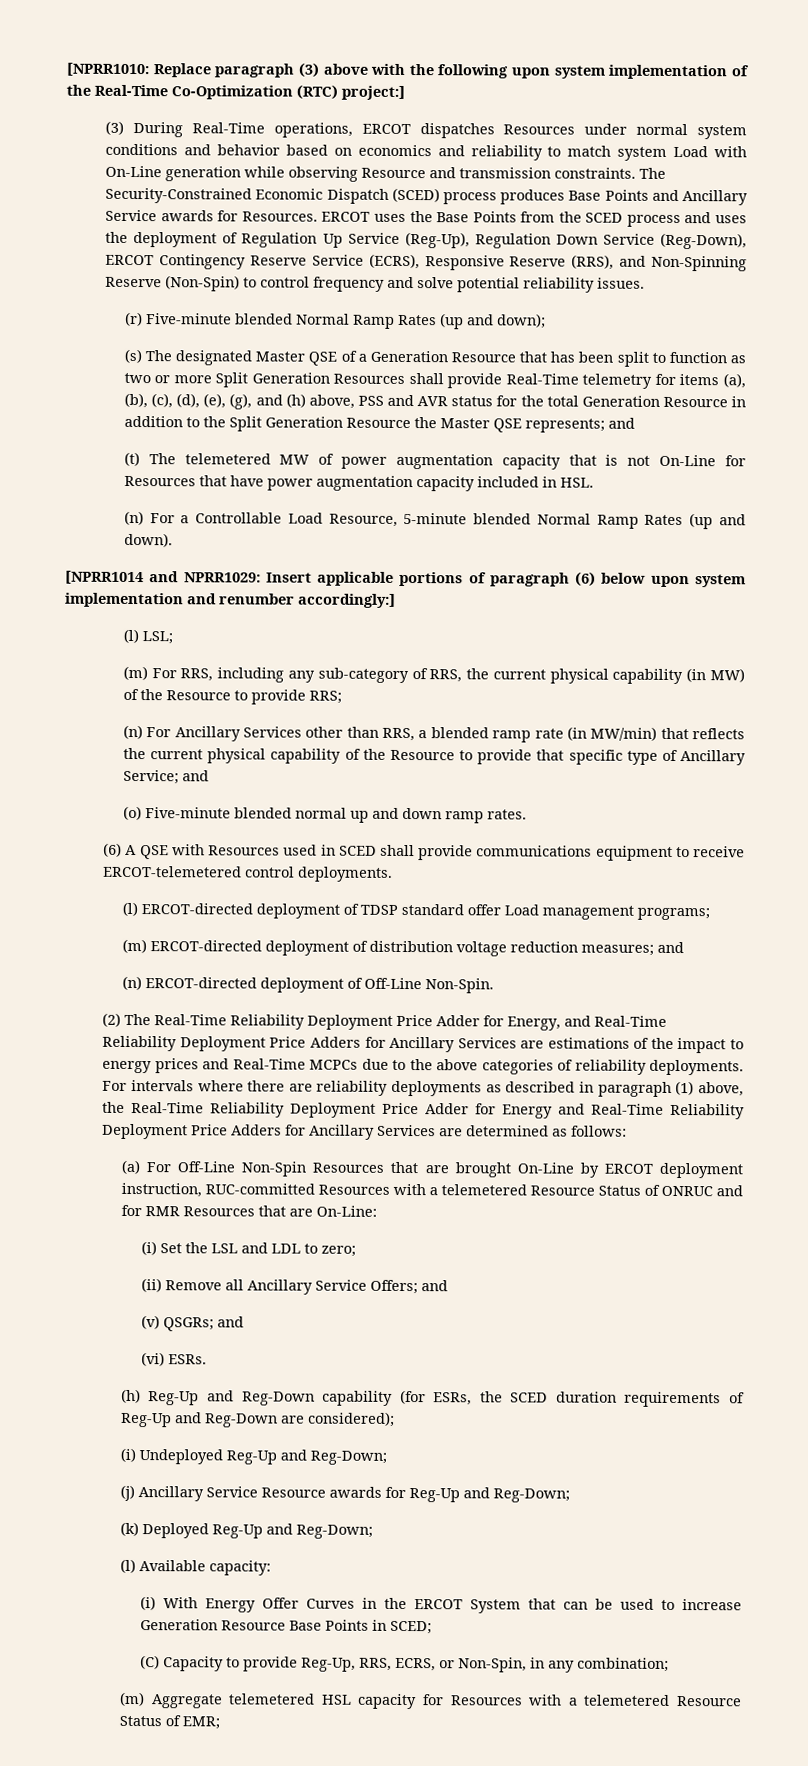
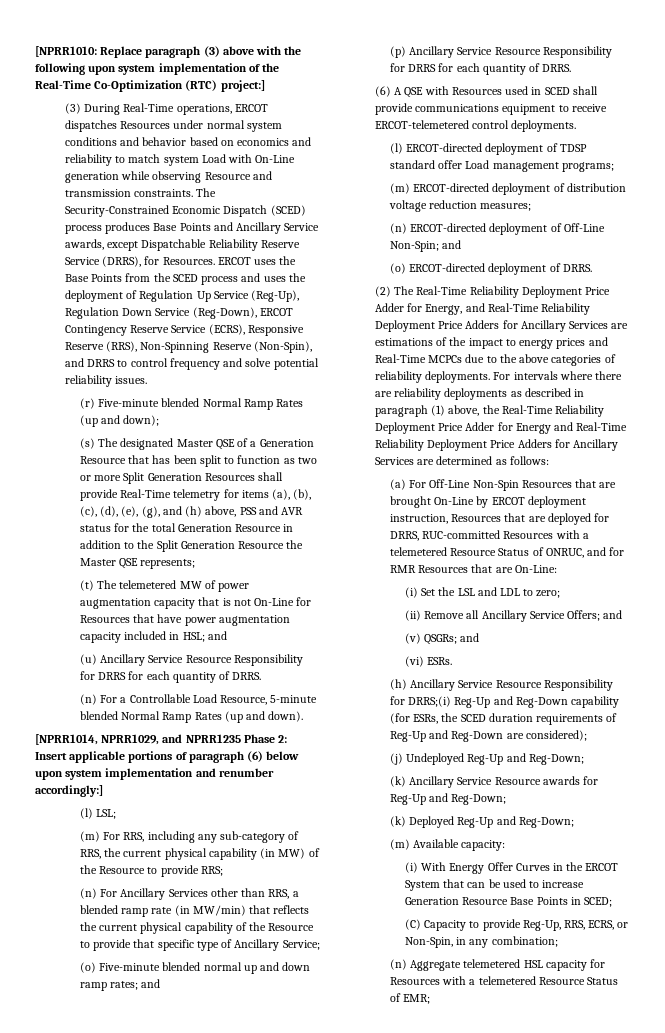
- The Security-Constrained Economic Dispatch (SCED) process produces Base Points and Ancillary Service awards for Resources.
+ The Security-Constrained Economic Dispatch (SCED) process produces Base Points and Ancillary Service awards, except Dispatchable Reliability Reserve Service (DRRS), for Resources.
- ERCOT uses the Base Points from the SCED process and uses the deployment of Regulation Up Service (Reg-Up), Regulation Down Service (Reg-Down), ERCOT Contingency Reserve Service (ECRS), Responsive Reserve (RRS), and Non-Spinning Reserve (Non-Spin) to control frequency and solve potential reliability issues.
+ ERCOT uses the Base Points from the SCED process and uses the deployment of Regulation Up Service (Reg-Up), Regulation Down Service (Reg-Down), ERCOT Contingency Reserve Service (ECRS), Responsive Reserve (RRS), Non-Spinning Reserve (Non-Spin), and DRRS to control frequency and solve potential reliability issues.
- (s) The designated Master QSE of a Generation Resource that has been split to function as two or more Split Generation Resources shall provide Real-Time telemetry for items (a), (b), (c), (d), (e), (g), and (h) above, PSS and AVR status for the total Generation Resource in addition to the Split Generation Resource the Master QSE represents; and
+ (s) The designated Master QSE of a Generation Resource that has been split to function as two or more Split Generation Resources shall provide Real-Time telemetry for items (a), (b), (c), (d), (e), (g), and (h) above, PSS and AVR status for the total Generation Resource in addition to the Split Generation Resource the Master QSE represents;
- (t) The telemetered MW of power augmentation capacity that is not On-Line for Resources that have power augmentation capacity included in HSL.
+ (t) The telemetered MW of power augmentation capacity that is not On-Line for Resources that have power augmentation capacity included in HSL; and
+ (u) Ancillary Service Resource Responsibility for DRRS for each quantity of DRRS.
- [NPRR1014 and NPRR1029: Insert applicable portions of paragraph (6) below upon system implementation and renumber accordingly:]
+ [NPRR1014, NPRR1029, and NPRR1235 Phase 2: Insert applicable portions of paragraph (6) below upon system implementation and renumber accordingly:]
- (n) For Ancillary Services other than RRS, a blended ramp rate (in MW/min) that reflects the current physical capability of the Resource to provide that specific type of Ancillary Service; and
+ (n) For Ancillary Services other than RRS, a blended ramp rate (in MW/min) that reflects the current physical capability of the Resource to provide that specific type of Ancillary Service;
- (o) Five-minute blended normal up and down ramp rates.
+ (o) Five-minute blended normal up and down ramp rates; and
+ (p) Ancillary Service Resource Responsibility for DRRS for each quantity of DRRS.
- (m) ERCOT-directed deployment of distribution voltage reduction measures; and
+ (m) ERCOT-directed deployment of distribution voltage reduction measures;
- (n) ERCOT-directed deployment of Off-Line Non-Spin.
+ (n) ERCOT-directed deployment of Off-Line Non-Spin; and
+ (o) ERCOT-directed deployment of DRRS.
- (a) For Off-Line Non-Spin Resources that are brought On-Line by ERCOT deployment instruction, RUC-committed Resources with a telemetered Resource Status of ONRUC and for RMR Resources that are On-Line:
+ (a) For Off-Line Non-Spin Resources that are brought On-Line by ERCOT deployment instruction, Resources that are deployed for DRRS, RUC-committed Resources with a telemetered Resource Status of ONRUC, and for RMR Resources that are On-Line:
- (h) Reg-Up and Reg-Down capability (for ESRs, the SCED duration requirements of Reg-Up and Reg-Down are considered);
+ (h) Ancillary Service Resource Responsibility for DRRS;(i) Reg-Up and Reg-Down capability (for ESRs, the SCED duration requirements of Reg-Up and Reg-Down are considered);
- (i) Undeployed Reg-Up and Reg-Down;
+ (j) Undeployed Reg-Up and Reg-Down;
- (j) Ancillary Service Resource awards for Reg-Up and Reg-Down;
+ (k) Ancillary Service Resource awards for Reg-Up and Reg-Down;
- (l) Available capacity:
+ (m) Available capacity:
- (m) Aggregate telemetered HSL capacity for Resources with a telemetered Resource Status of EMR;
+ (n) Aggregate telemetered HSL capacity for Resources with a telemetered Resource Status of EMR;

